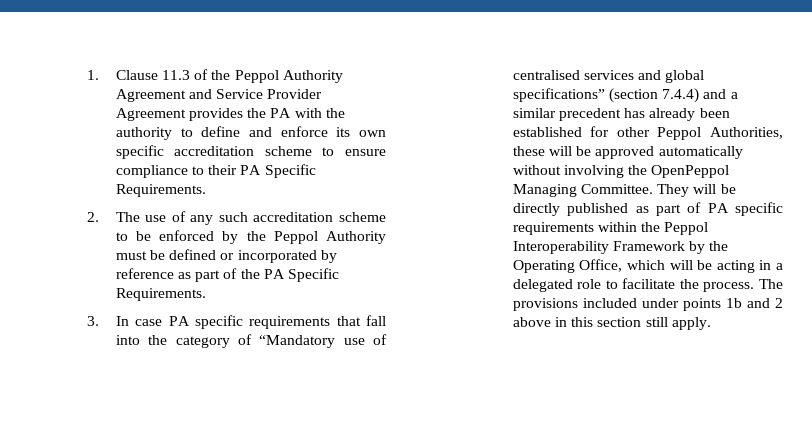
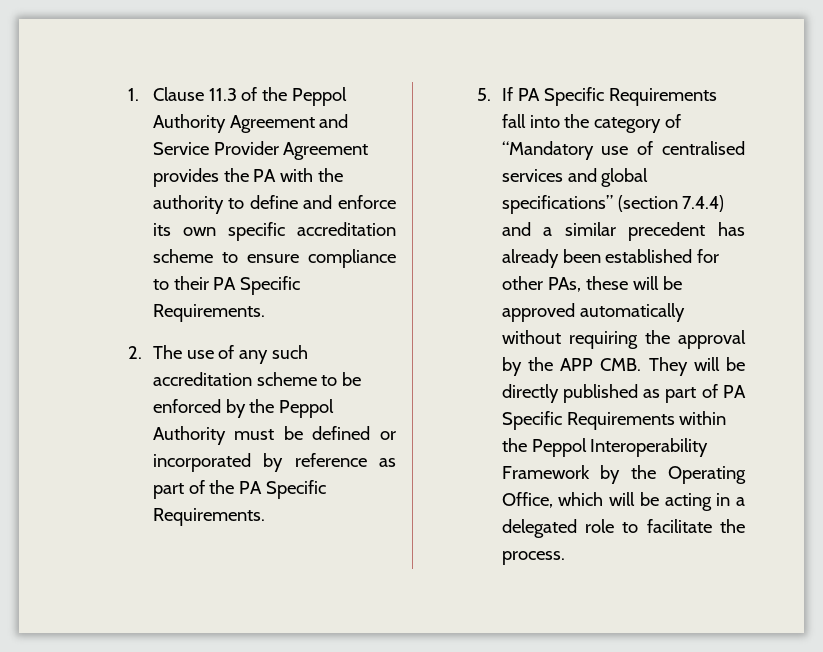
- 3. In case PA specific requirements that fall into the category of “Mandatory use of centralised services and global specifications” (section 7.4.4) and a similar precedent has already been established for other Peppol Authorities, these will be approved automatically without involving the OpenPeppol Managing Committee. They will be directly published as part of PA specific requirements within the Peppol Interoperability Framework by the Operating Office, which will be acting in a delegated role to facilitate the process. The provisions included under points 1b and 2 above in this section still apply.
+ 5. If PA Specific Requirements fall into the category of “Mandatory use of centralised services and global specifications” (section 7.4.4) and a similar precedent has already been established for other PAs, these will be approved automatically without requiring the approval by the APP CMB. They will be directly published as part of PA Specific Requirements within the Peppol Interoperability Framework by the Operating Office, which will be acting in a delegated role to facilitate the process.

